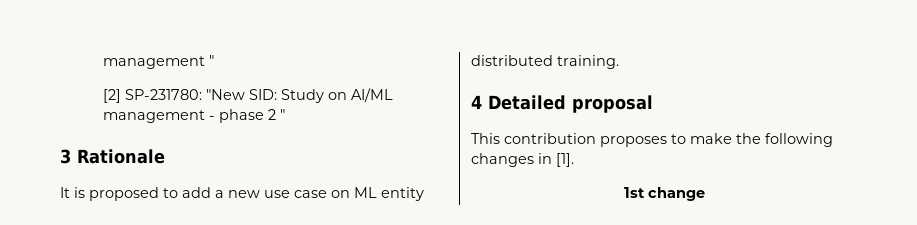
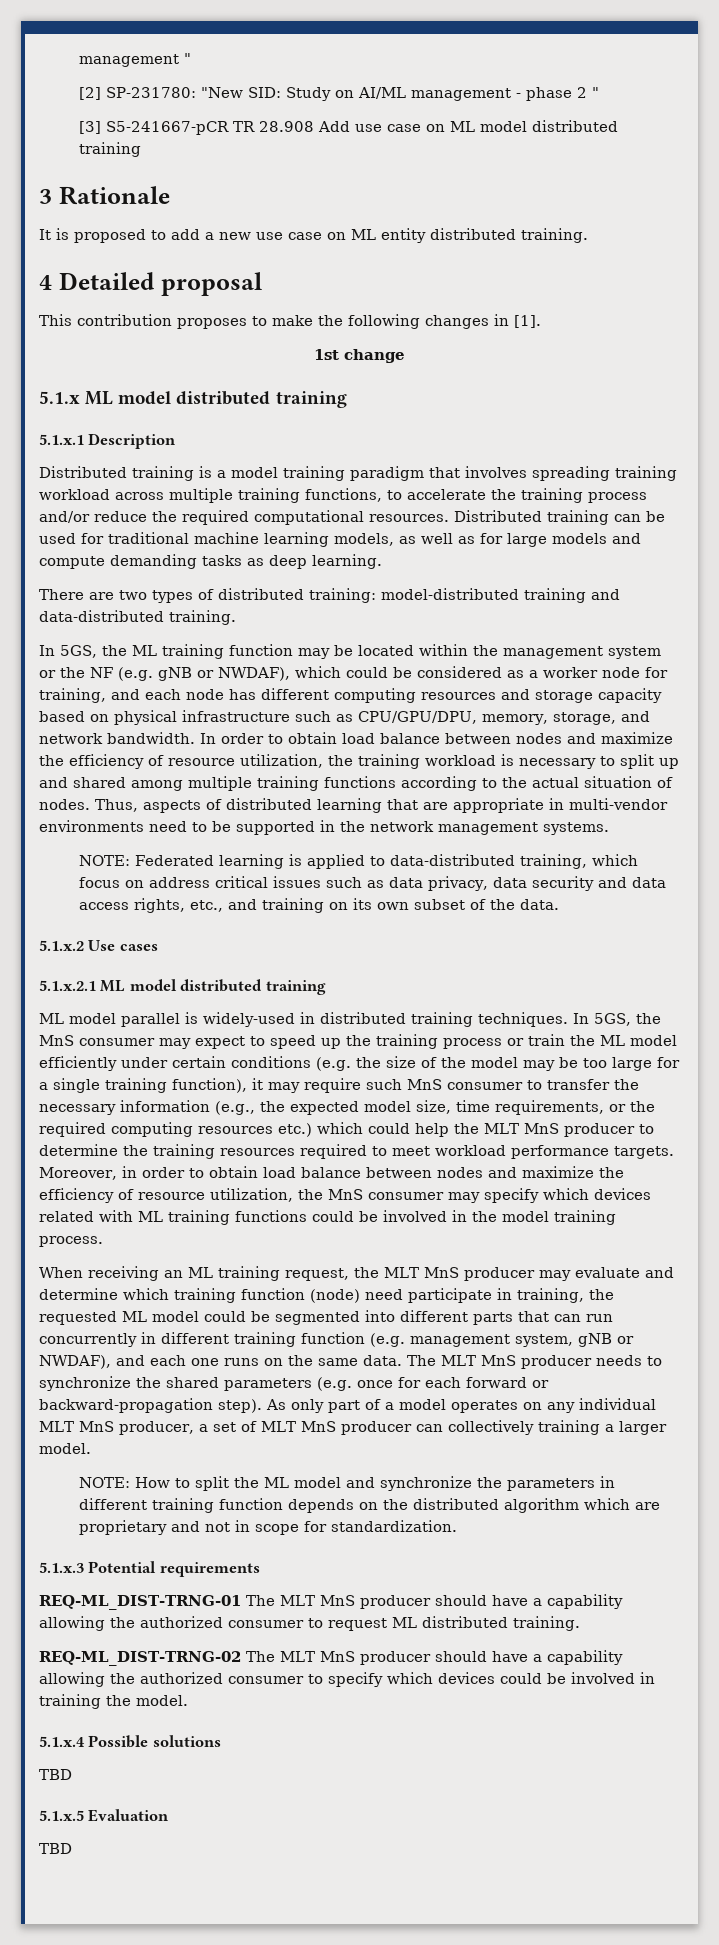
+ [3] S5-241667-pCR TR 28.908 Add use case on ML model distributed training
+ 5.1.x ML model distributed training
+ 5.1.x.1 Description
+ Distributed training is a model training paradigm that involves spreading training workload across multiple training functions, to accelerate the training process and/or reduce the required computational resources. Distributed training can be used for traditional machine learning models, as well as for large models and compute demanding tasks as deep learning.
+ There are two types of distributed training: model-distributed training and data-distributed training.
+ In 5GS, the ML training function may be located within the management system or the NF (e.g. gNB or NWDAF), which could be considered as a worker node for training, and each node has different computing resources and storage capacity based on physical infrastructure such as CPU/GPU/DPU, memory, storage, and network bandwidth. In order to obtain load balance between nodes and maximize the efficiency of resource utilization, the training workload is necessary to split up and shared among multiple training functions according to the actual situation of nodes. Thus, aspects of distributed learning that are appropriate in multi-vendor environments need to be supported in the network management systems.
+ NOTE: Federated learning is applied to data-distributed training, which focus on address critical issues such as data privacy, data security and data access rights, etc., and training on its own subset of the data.
+ 5.1.x.2 Use cases
+ 5.1.x.2.1 ML model distributed training
+ ML model parallel is widely-used in distributed training techniques. In 5GS, the MnS consumer may expect to speed up the training process or train the ML model efficiently under certain conditions (e.g. the size of the model may be too large for a single training function), it may require such MnS consumer to transfer the necessary information (e.g., the expected model size, time requirements, or the required computing resources etc.) which could help the MLT MnS producer to determine the training resources required to meet workload performance targets. Moreover, in order to obtain load balance between nodes and maximize the efficiency of resource utilization, the MnS consumer may specify which devices related with ML training functions could be involved in the model training process.
+ When receiving an ML training request, the MLT MnS producer may evaluate and determine which training function (node) need participate in training, the requested ML model could be segmented into different parts that can run concurrently in different training function (e.g. management system, gNB or NWDAF), and each one runs on the same data. The MLT MnS producer needs to synchronize the shared parameters (e.g. once for each forward or backward-propagation step). As only part of a model operates on any individual MLT MnS producer, a set of MLT MnS producer can collectively training a larger model.
+ NOTE: How to split the ML model and synchronize the parameters in different training function depends on the distributed algorithm which are proprietary and not in scope for standardization.
+ 5.1.x.3 Potential requirements
+ REQ-ML_DIST-TRNG-01 The MLT MnS producer should have a capability allowing the authorized consumer to request ML distributed training.
+ REQ-ML_DIST-TRNG-02 The MLT MnS producer should have a capability allowing the authorized consumer to specify which devices could be involved in training the model.
+ 5.1.x.4 Possible solutions
+ TBD
+ 5.1.x.5 Evaluation
+ TBD

